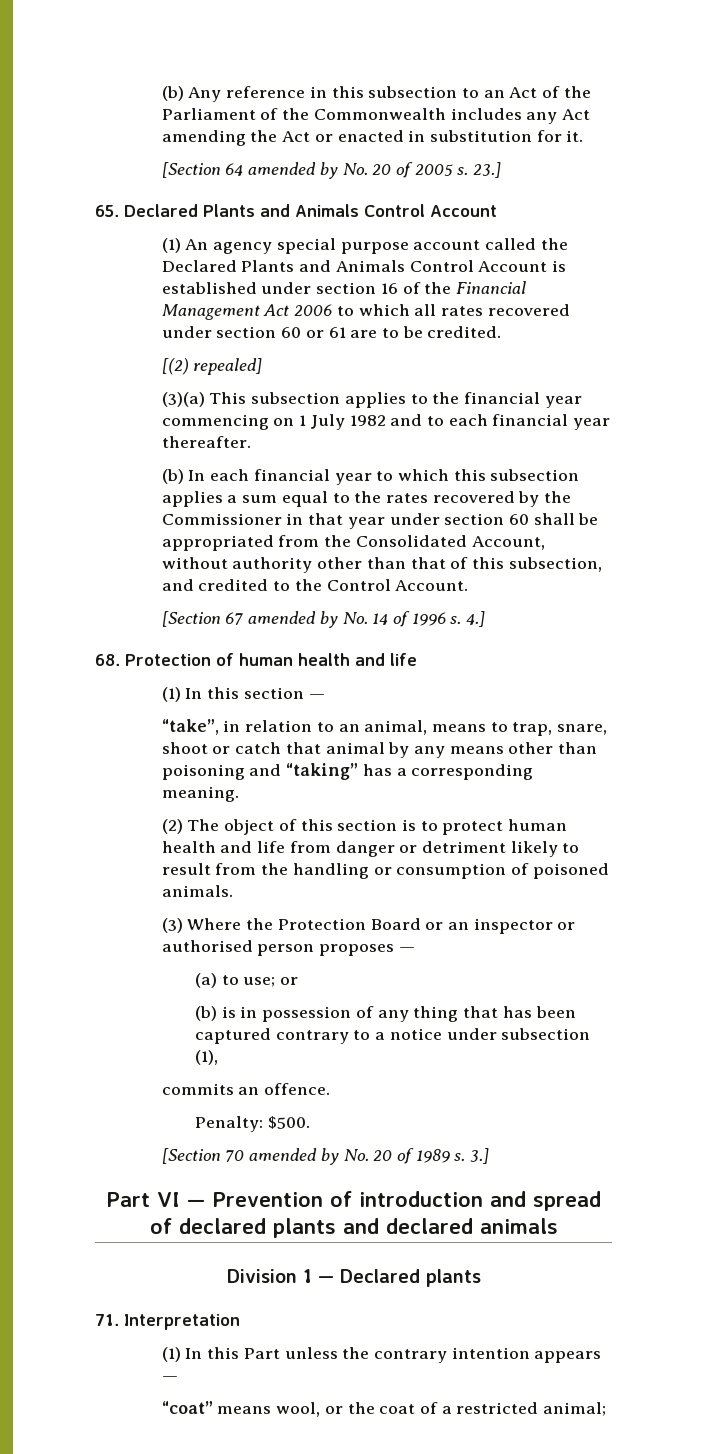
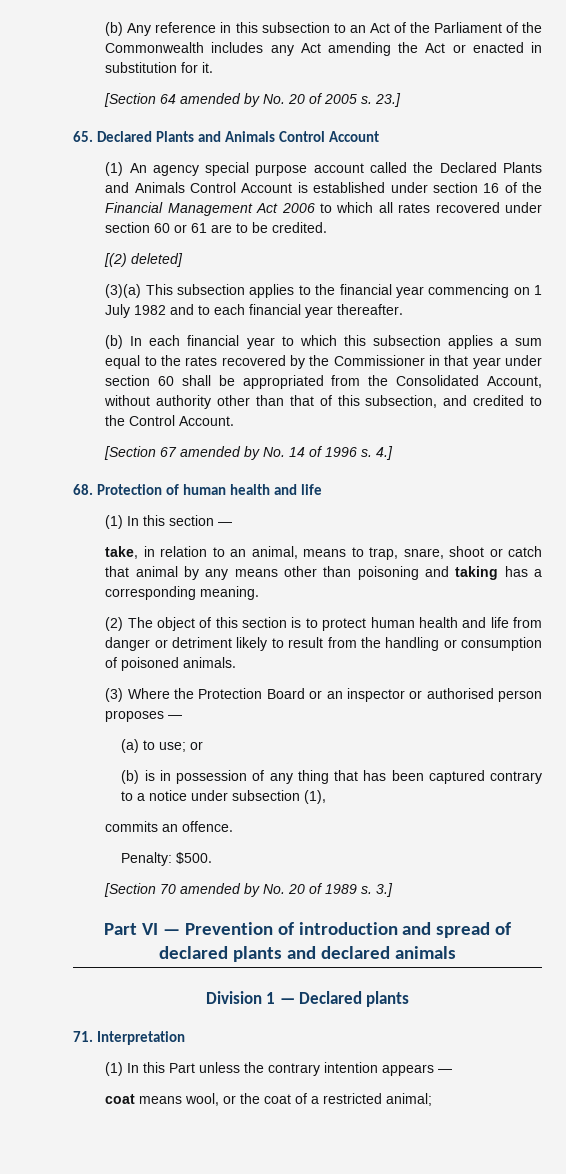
- [(2) repealed]
+ [(2) deleted]
- “take”, in relation to an animal, means to trap, snare, shoot or catch that animal by any means other than poisoning and “taking” has a corresponding meaning.
+ take, in relation to an animal, means to trap, snare, shoot or catch that animal by any means other than poisoning and taking has a corresponding meaning.
- “coat” means wool, or the coat of a restricted animal;
+ coat means wool, or the coat of a restricted animal;

